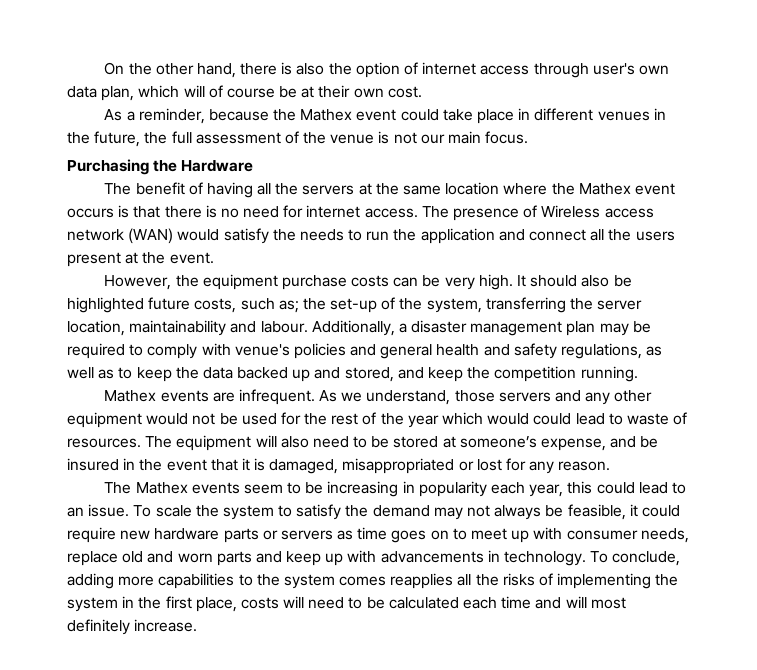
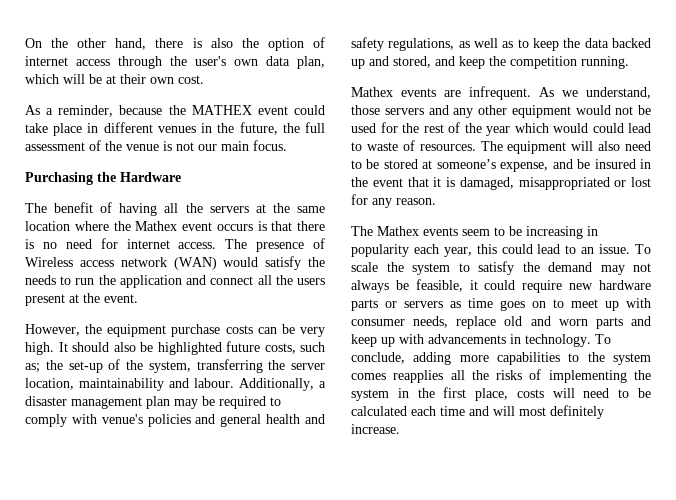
- On the other hand, there is also the option of internet access through user's own data plan, which will of course be at their own cost.
+ On the other hand, there is also the option of internet access through the user's own data plan, which will be at their own cost.
- As a reminder, because the Mathex event could take place in different venues in the future, the full assessment of the venue is not our main focus.
+ As a reminder, because the MATHEX event could take place in different venues in the future, the full assessment of the venue is not our main focus.

